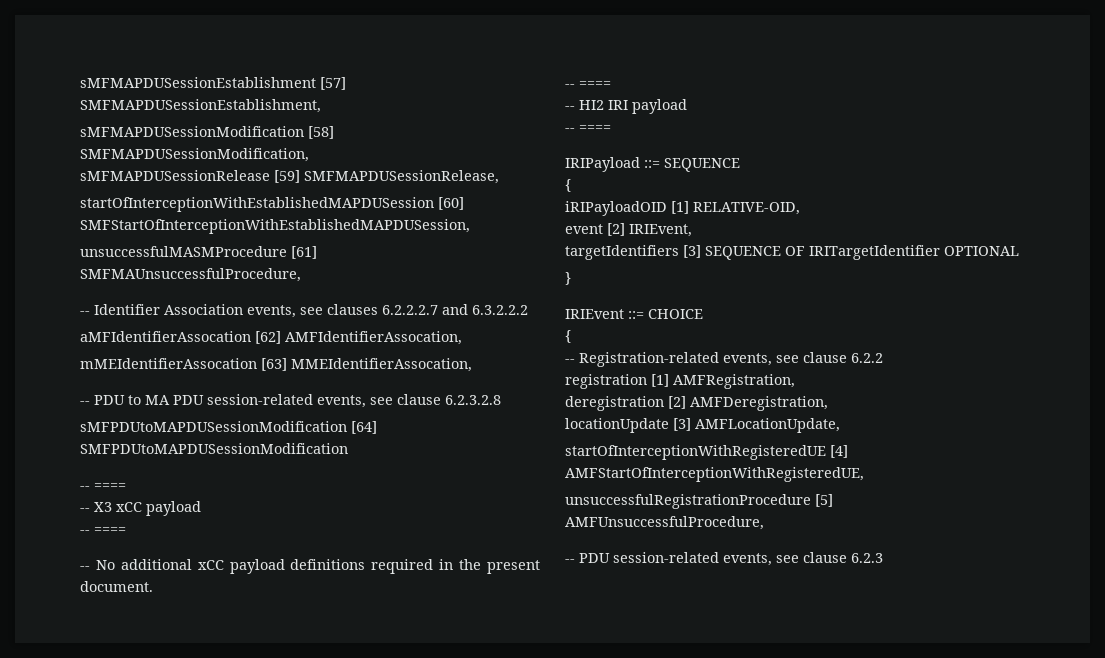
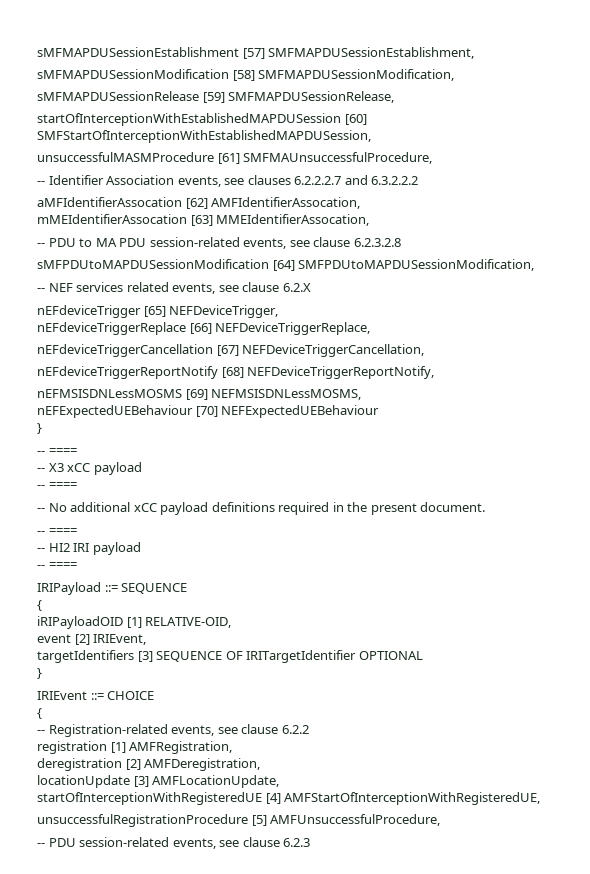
- sMFPDUtoMAPDUSessionModification [64] SMFPDUtoMAPDUSessionModification
+ sMFPDUtoMAPDUSessionModification [64] SMFPDUtoMAPDUSessionModification,
+ -- NEF services related events, see clause 6.2.X
+ nEFdeviceTrigger [65] NEFDeviceTrigger,
+ nEFdeviceTriggerReplace [66] NEFDeviceTriggerReplace,
+ nEFdeviceTriggerCancellation [67] NEFDeviceTriggerCancellation,
+ nEFdeviceTriggerReportNotify [68] NEFDeviceTriggerReportNotify,
+ nEFMSISDNLessMOSMS [69] NEFMSISDNLessMOSMS,
+ nEFExpectedUEBehaviour [70] NEFExpectedUEBehaviour
+ }

